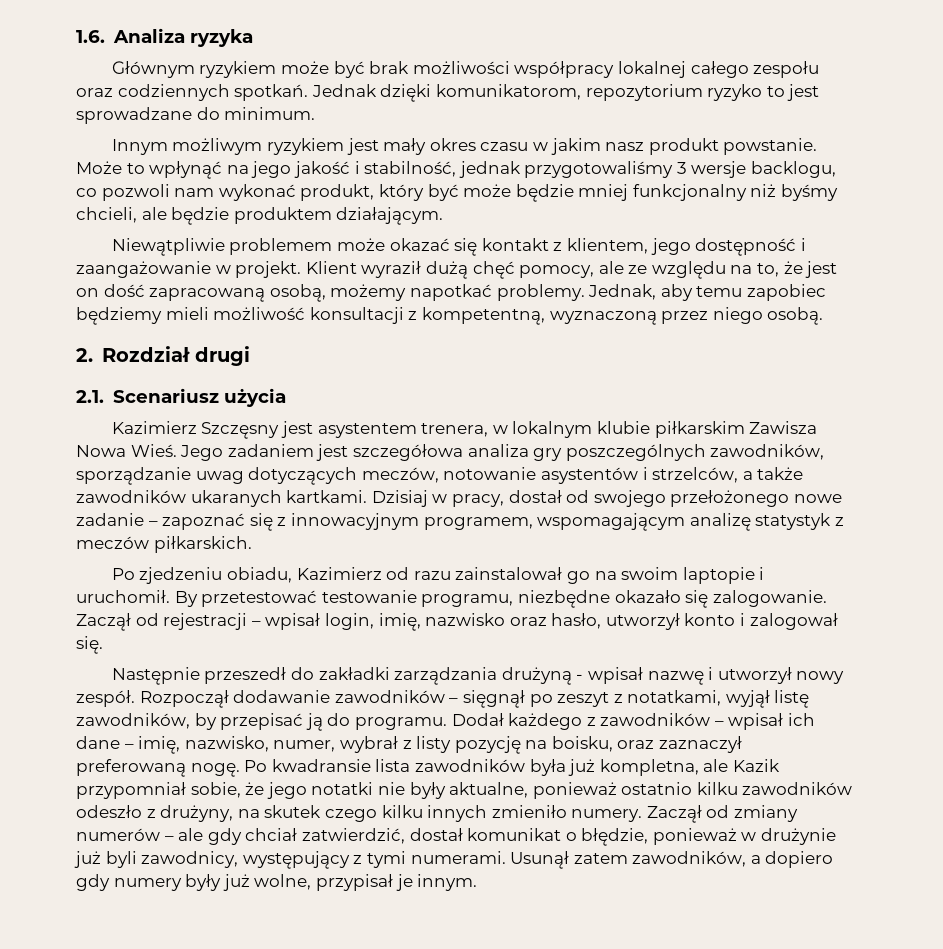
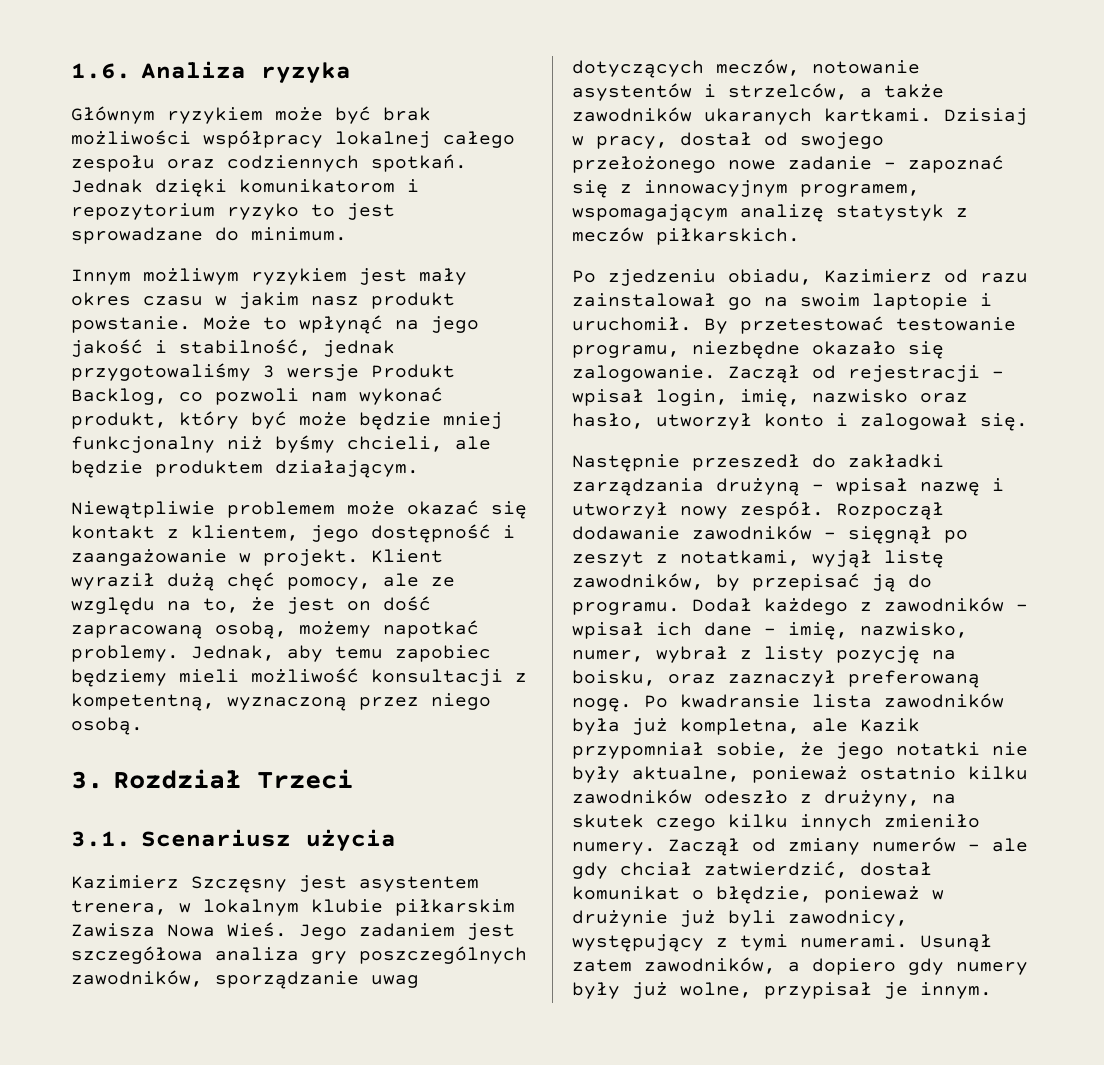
- Jednak dzięki komunikatorom, repozytorium ryzyko to jest sprowadzane do minimum.
+ Jednak dzięki komunikatorom i repozytorium ryzyko to jest sprowadzane do minimum.
- Może to wpłynąć na jego jakość i stabilność, jednak przygotowaliśmy 3 wersje backlogu, co pozwoli nam wykonać produkt, który być może będzie mniej funkcjonalny niż byśmy chcieli, ale będzie produktem działającym.
+ Może to wpłynąć na jego jakość i stabilność, jednak przygotowaliśmy 3 wersje Produkt Backlog, co pozwoli nam wykonać produkt, który być może będzie mniej funkcjonalny niż byśmy chcieli, ale będzie produktem działającym.
- 2. Rozdział drugi
- 2.1. Scenariusz użycia
+ 3. Rozdział Trzeci
+ 3.1. Scenariusz użycia

